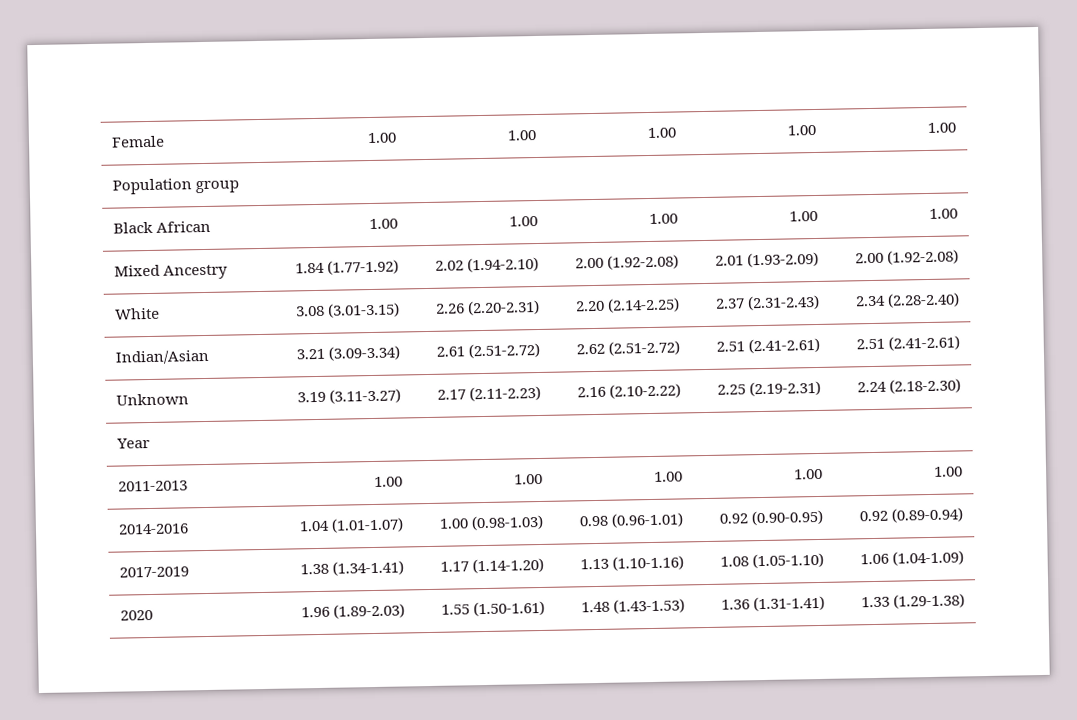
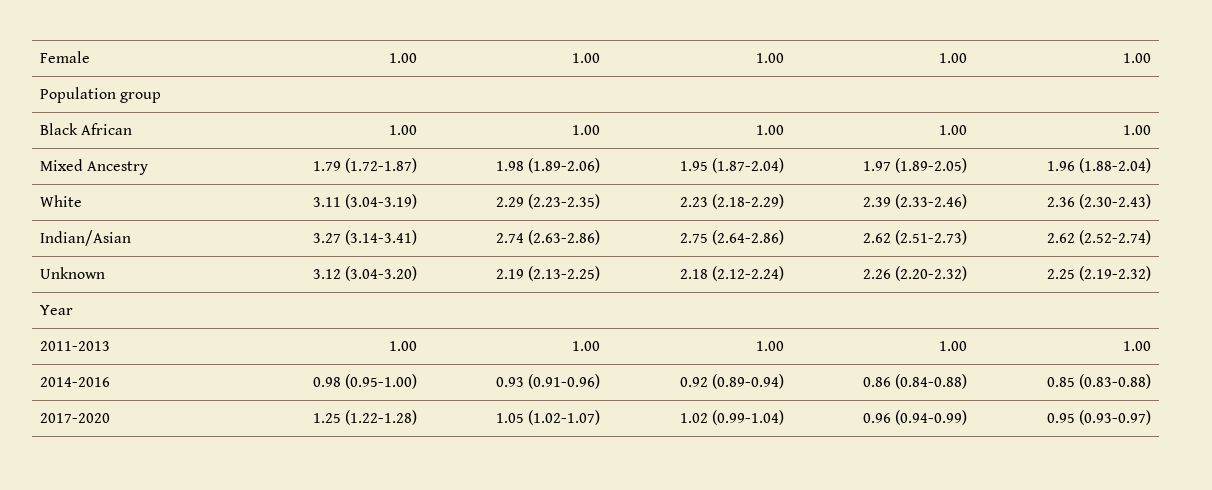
- Mixed Ancestry | 1.84 (1.77-1.92) | 2.02 (1.94-2.10) | 2.00 (1.92-2.08) | 2.01 (1.93-2.09) | 2.00 (1.92-2.08)
- White | 3.08 (3.01-3.15) | 2.26 (2.20-2.31) | 2.20 (2.14-2.25) | 2.37 (2.31-2.43) | 2.34 (2.28-2.40)
- Indian/Asian | 3.21 (3.09-3.34) | 2.61 (2.51-2.72) | 2.62 (2.51-2.72) | 2.51 (2.41-2.61) | 2.51 (2.41-2.61)
- Unknown | 3.19 (3.11-3.27) | 2.17 (2.11-2.23) | 2.16 (2.10-2.22) | 2.25 (2.19-2.31) | 2.24 (2.18-2.30)
+ Mixed Ancestry | 1.79 (1.72-1.87) | 1.98 (1.89-2.06) | 1.95 (1.87-2.04) | 1.97 (1.89-2.05) | 1.96 (1.88-2.04)
+ White | 3.11 (3.04-3.19) | 2.29 (2.23-2.35) | 2.23 (2.18-2.29) | 2.39 (2.33-2.46) | 2.36 (2.30-2.43)
+ Indian/Asian | 3.27 (3.14-3.41) | 2.74 (2.63-2.86) | 2.75 (2.64-2.86) | 2.62 (2.51-2.73) | 2.62 (2.52-2.74)
+ Unknown | 3.12 (3.04-3.20) | 2.19 (2.13-2.25) | 2.18 (2.12-2.24) | 2.26 (2.20-2.32) | 2.25 (2.19-2.32)
- 2014-2016 | 1.04 (1.01-1.07) | 1.00 (0.98-1.03) | 0.98 (0.96-1.01) | 0.92 (0.90-0.95) | 0.92 (0.89-0.94)
- 2017-2019 | 1.38 (1.34-1.41) | 1.17 (1.14-1.20) | 1.13 (1.10-1.16) | 1.08 (1.05-1.10) | 1.06 (1.04-1.09)
- 2020 | 1.96 (1.89-2.03) | 1.55 (1.50-1.61) | 1.48 (1.43-1.53) | 1.36 (1.31-1.41) | 1.33 (1.29-1.38)
+ 2014-2016 | 0.98 (0.95-1.00) | 0.93 (0.91-0.96) | 0.92 (0.89-0.94) | 0.86 (0.84-0.88) | 0.85 (0.83-0.88)
+ 2017-2020 | 1.25 (1.22-1.28) | 1.05 (1.02-1.07) | 1.02 (0.99-1.04) | 0.96 (0.94-0.99) | 0.95 (0.93-0.97)

